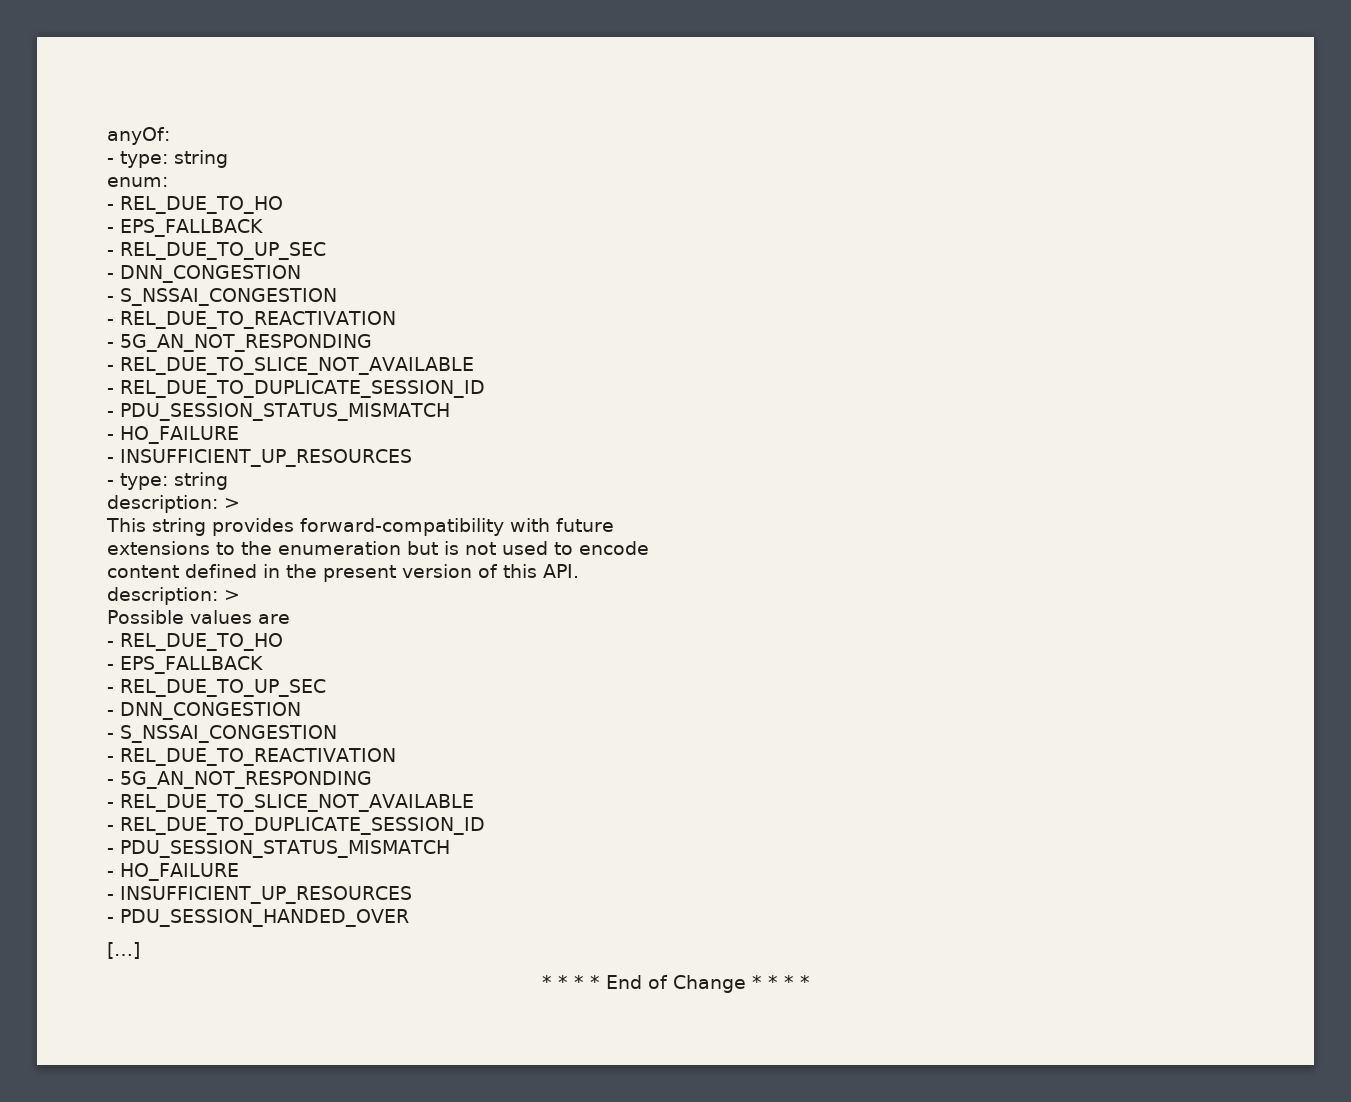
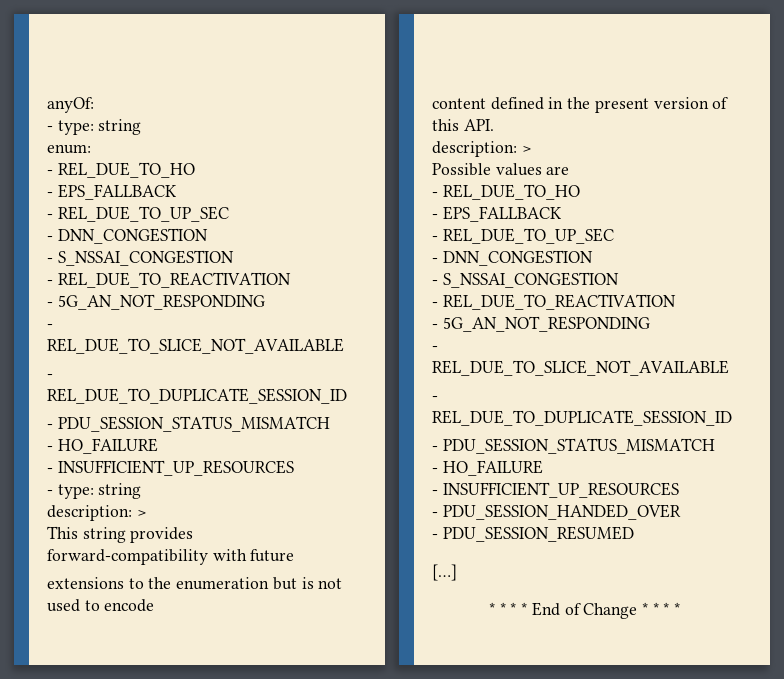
+ - PDU_SESSION_RESUMED

